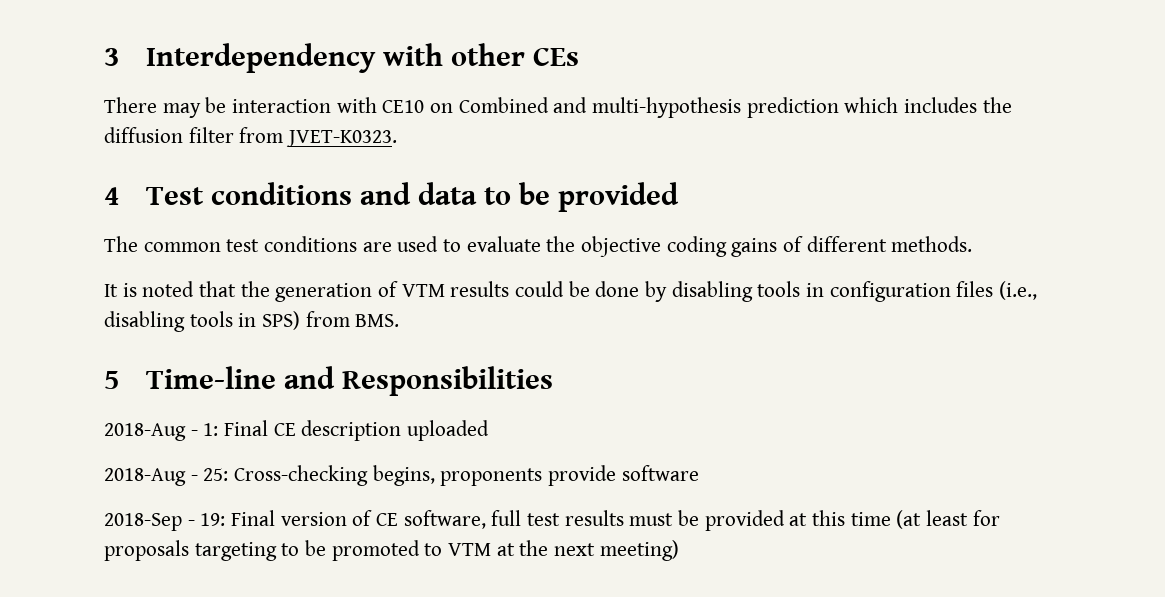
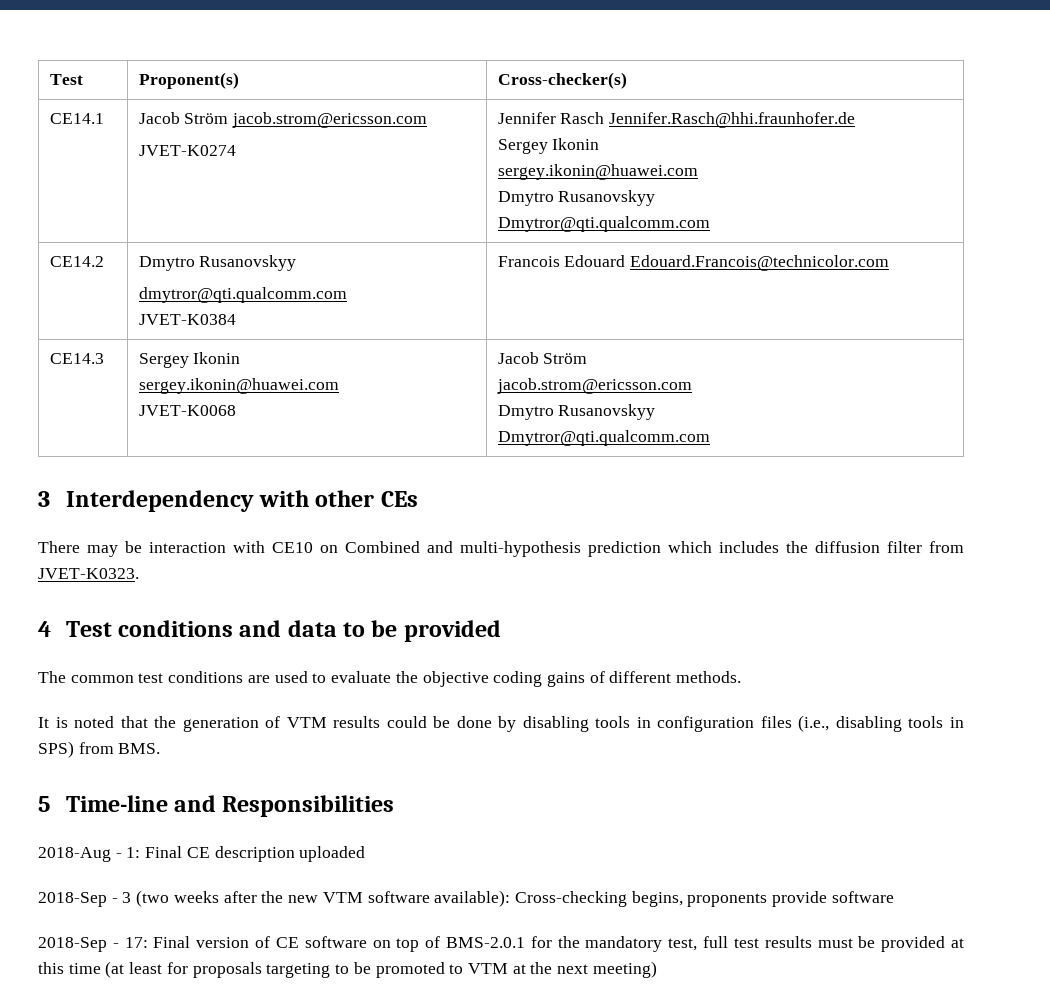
+ Test | Proponent(s) | Cross-checker(s)
+ CE14.1 | Jacob Ström jacob.strom@ericsson.com
+ JVET-K0274 | Jennifer Rasch Jennifer.Rasch@hhi.fraunhofer.de
+ Sergey Ikonin
+ sergey.ikonin@huawei.com
+ Dmytro Rusanovskyy
+ Dmytror@qti.qualcomm.com
+ CE14.2 | Dmytro Rusanovskyy
+ dmytror@qti.qualcomm.com
+ JVET-K0384 | Francois Edouard Edouard.Francois@technicolor.com
+ CE14.3 | Sergey Ikonin
+ sergey.ikonin@huawei.com
+ JVET-K0068 | Jacob Ström
+ jacob.strom@ericsson.com
+ Dmytro Rusanovskyy
+ Dmytror@qti.qualcomm.com
- 2018-Aug - 25: Cross-checking begins, proponents provide software
+ 2018-Sep - 3 (two weeks after the new VTM software available): Cross-checking begins, proponents provide software
- 2018-Sep - 19: Final version of CE software, full test results must be provided at this time (at least for proposals targeting to be promoted to VTM at the next meeting)
+ 2018-Sep - 17: Final version of CE software on top of BMS-2.0.1 for the mandatory test, full test results must be provided at this time (at least for proposals targeting to be promoted to VTM at the next meeting)

